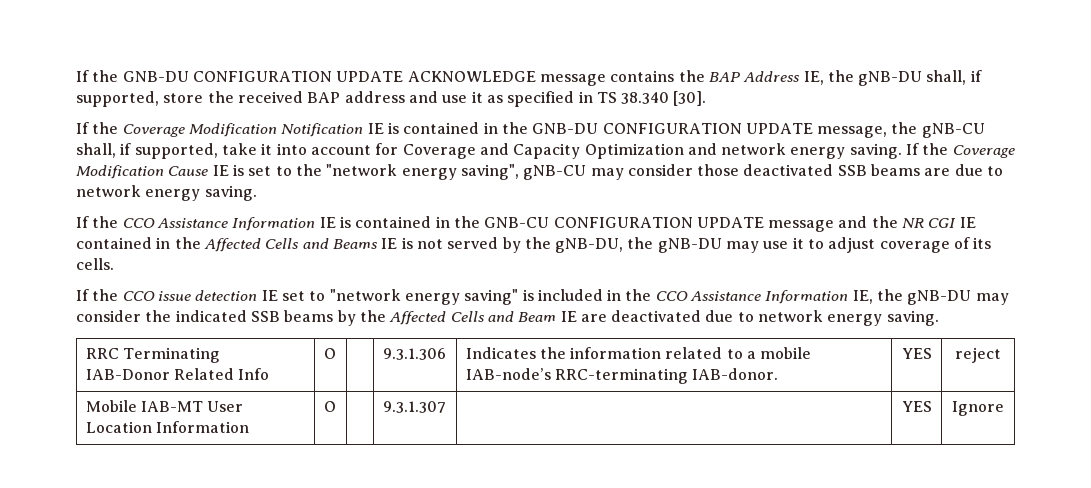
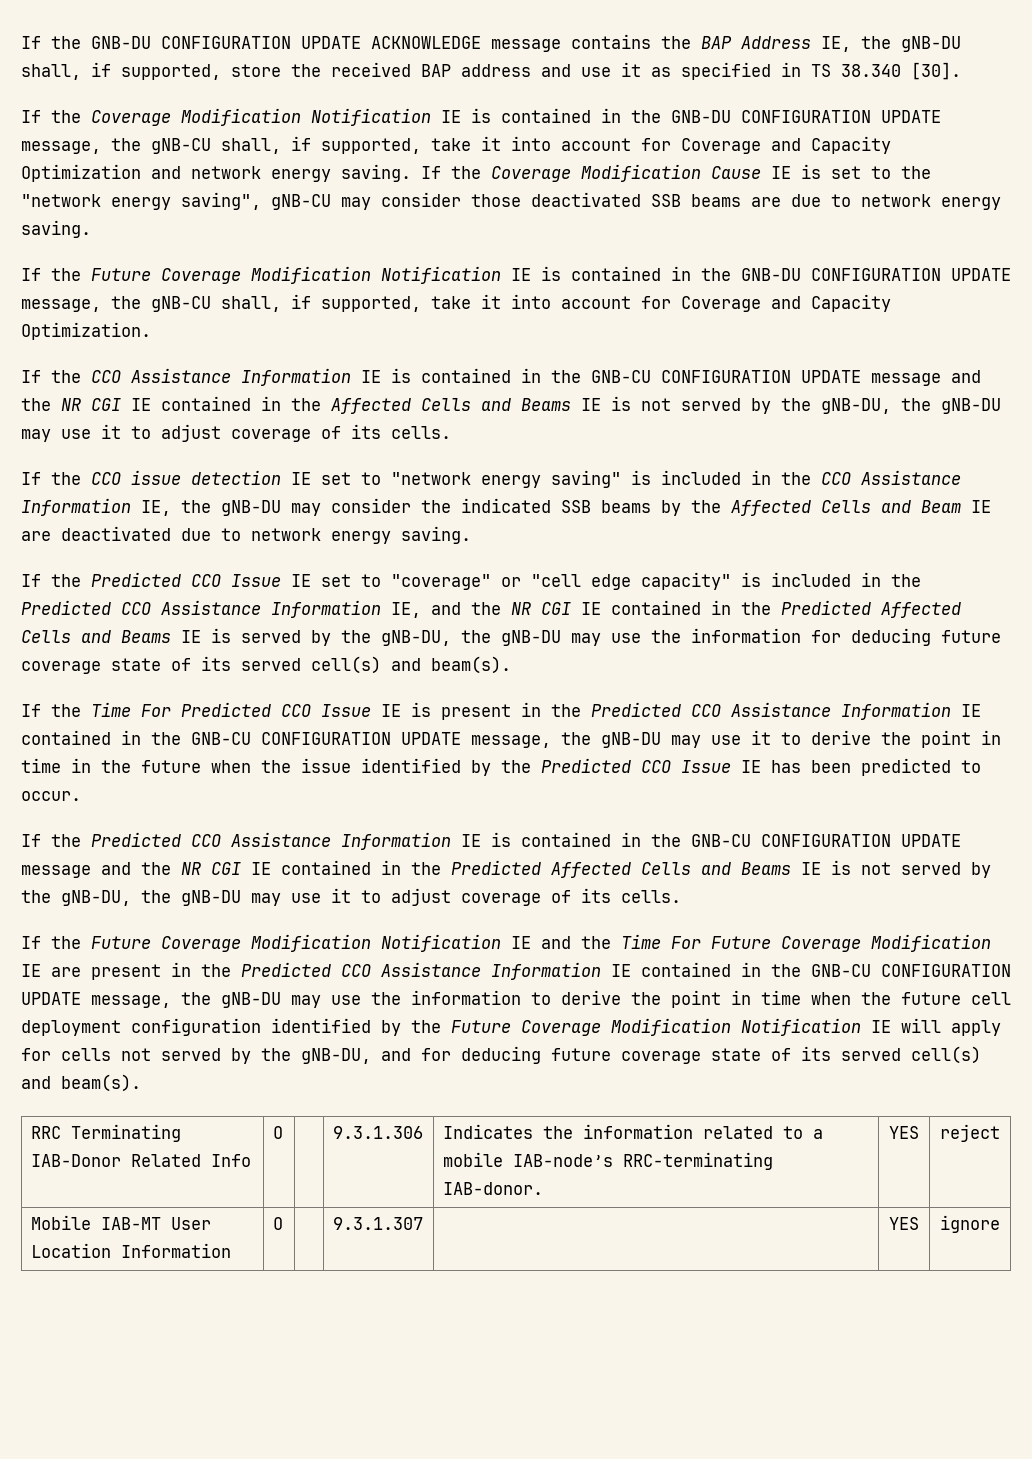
+ If the Future Coverage Modification Notification IE is contained in the GNB-DU CONFIGURATION UPDATE message, the gNB-CU shall, if supported, take it into account for Coverage and Capacity Optimization.
+ If the Predicted CCO Issue IE set to "coverage" or "cell edge capacity" is included in the Predicted CCO Assistance Information IE, and the NR CGI IE contained in the Predicted Affected Cells and Beams IE is served by the gNB-DU, the gNB-DU may use the information for deducing future coverage state of its served cell(s) and beam(s).
+ If the Time For Predicted CCO Issue IE is present in the Predicted CCO Assistance Information IE contained in the GNB-CU CONFIGURATION UPDATE message, the gNB-DU may use it to derive the point in time in the future when the issue identified by the Predicted CCO Issue IE has been predicted to occur.
+ If the Predicted CCO Assistance Information IE is contained in the GNB-CU CONFIGURATION UPDATE message and the NR CGI IE contained in the Predicted Affected Cells and Beams IE is not served by the gNB-DU, the gNB-DU may use it to adjust coverage of its cells.
+ If the Future Coverage Modification Notification IE and the Time For Future Coverage Modification IE are present in the Predicted CCO Assistance Information IE contained in the GNB-CU CONFIGURATION UPDATE message, the gNB-DU may use the information to derive the point in time when the future cell deployment configuration identified by the Future Coverage Modification Notification IE will apply for cells not served by the gNB-DU, and for deducing future coverage state of its served cell(s) and beam(s).
- Mobile IAB-MT User Location Information | O | | 9.3.1.307 | | YES | Ignore
+ Mobile IAB-MT User Location Information | O | | 9.3.1.307 | | YES | ignore

